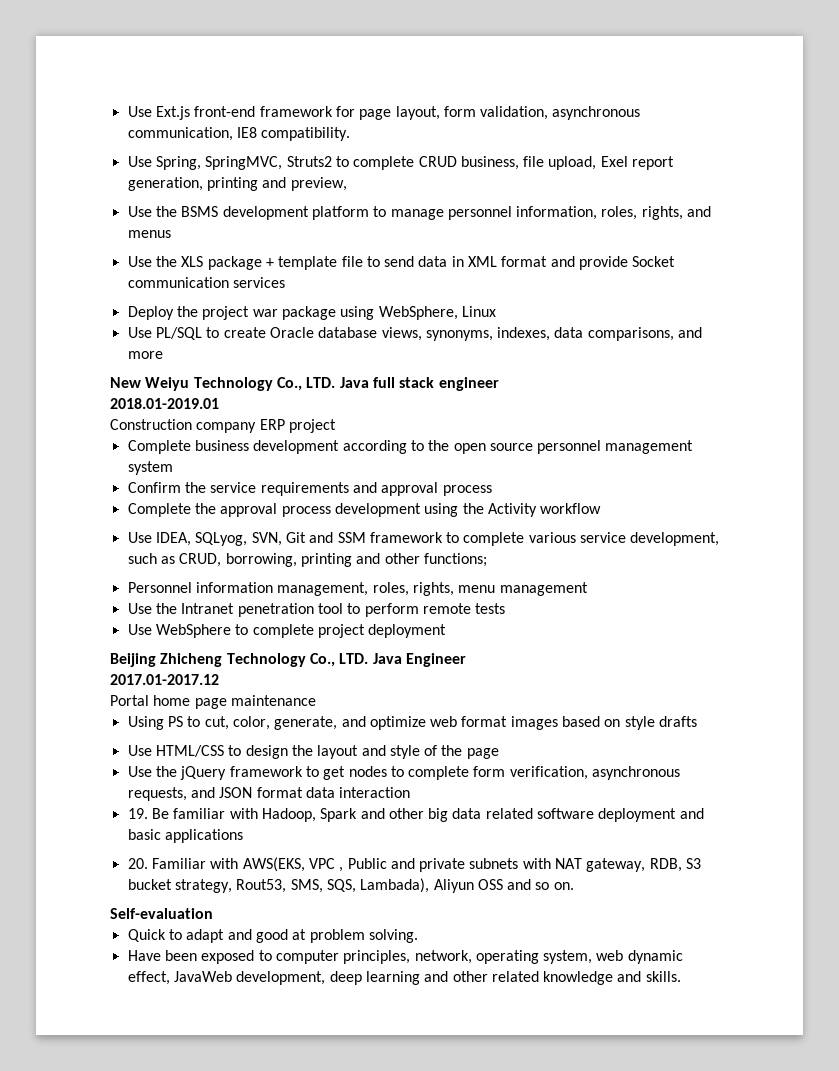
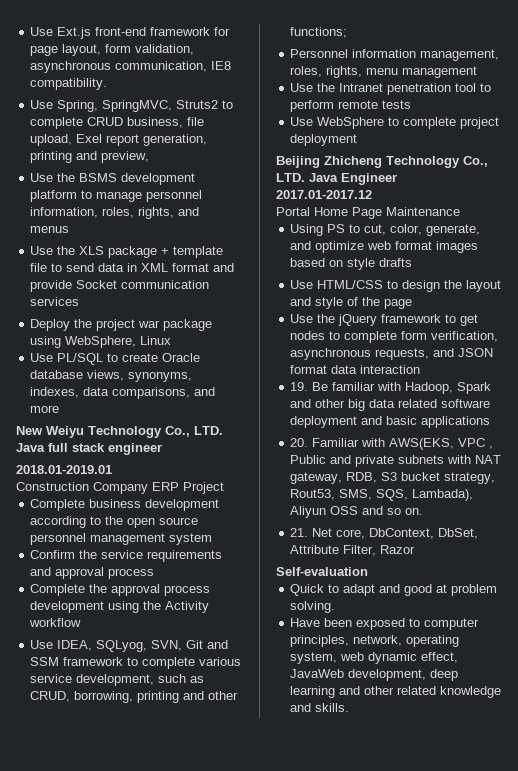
- Construction company ERP project
+ Construction Company ERP Project
- Portal home page maintenance
+ Portal Home Page Maintenance
+ 21. Net core, DbContext, DbSet, Attribute Filter, Razor

